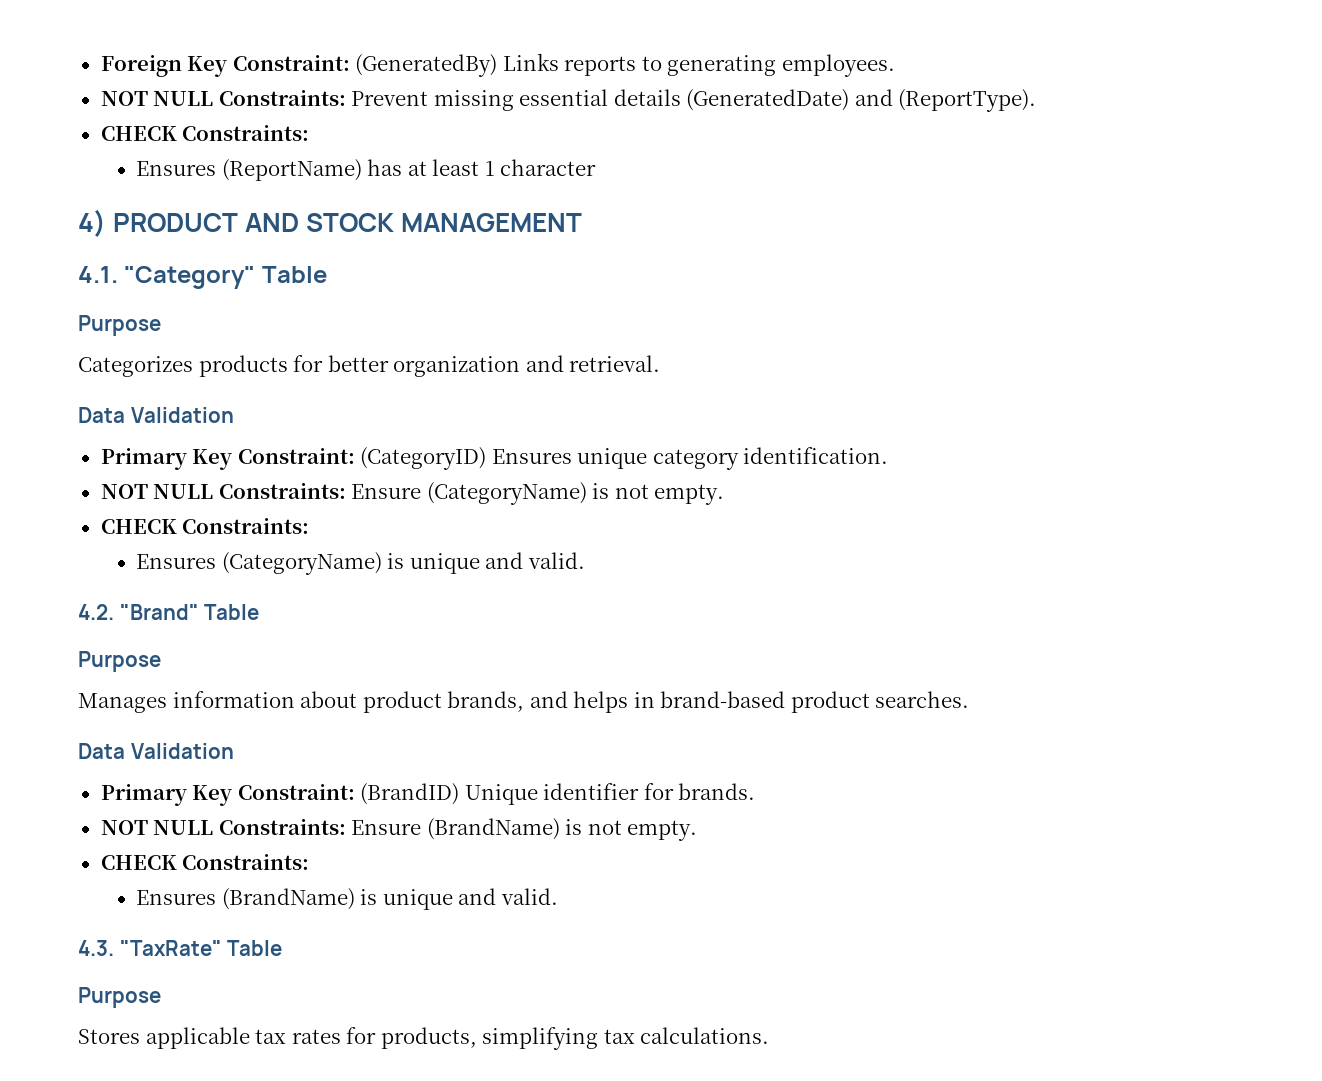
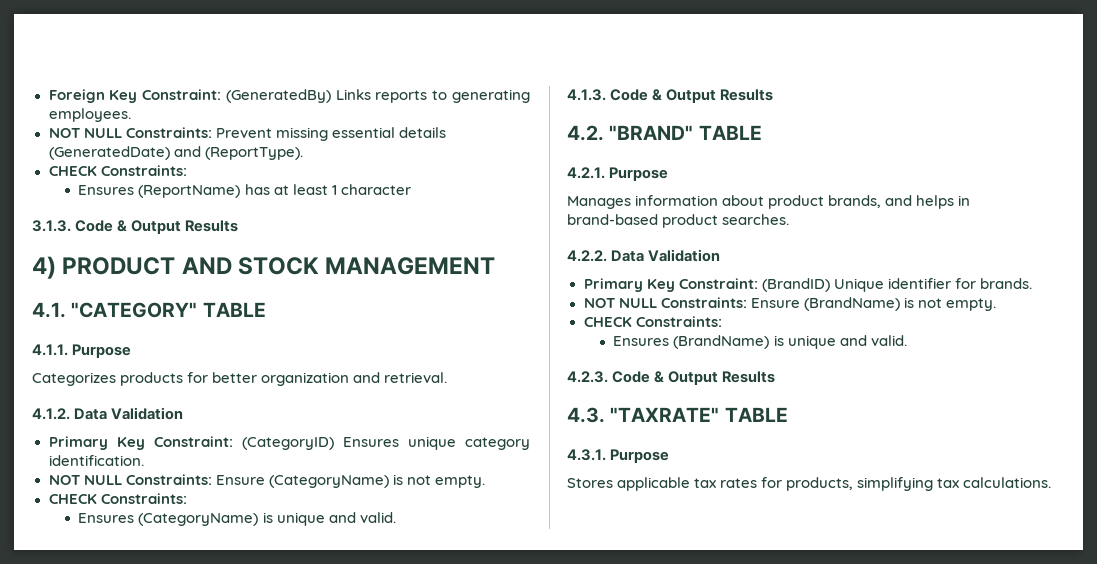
+ 3.1.3. Code & Output Results
- 4.1. "Category" Table
- Purpose
+ 4.1. "CATEGORY" TABLE
+ 4.1.1. Purpose
  Categorizes products for better organization and retrieval.
- Data Validation
+ 4.1.2. Data Validation
- 4.2. "Brand" Table
- Purpose
+ 4.1.3. Code & Output Results
+ 4.2. "BRAND" TABLE
+ 4.2.1. Purpose
  Manages information about product brands, and helps in brand-based product searches.
- Data Validation
+ 4.2.2. Data Validation
- 4.3. "TaxRate" Table
- Purpose
+ 4.2.3. Code & Output Results
+ 4.3. "TAXRATE" TABLE
+ 4.3.1. Purpose

